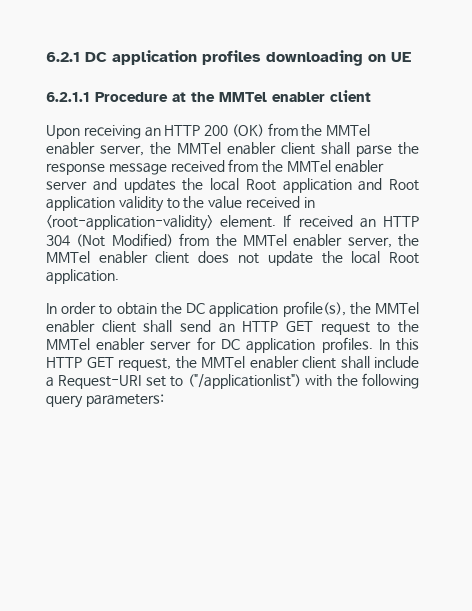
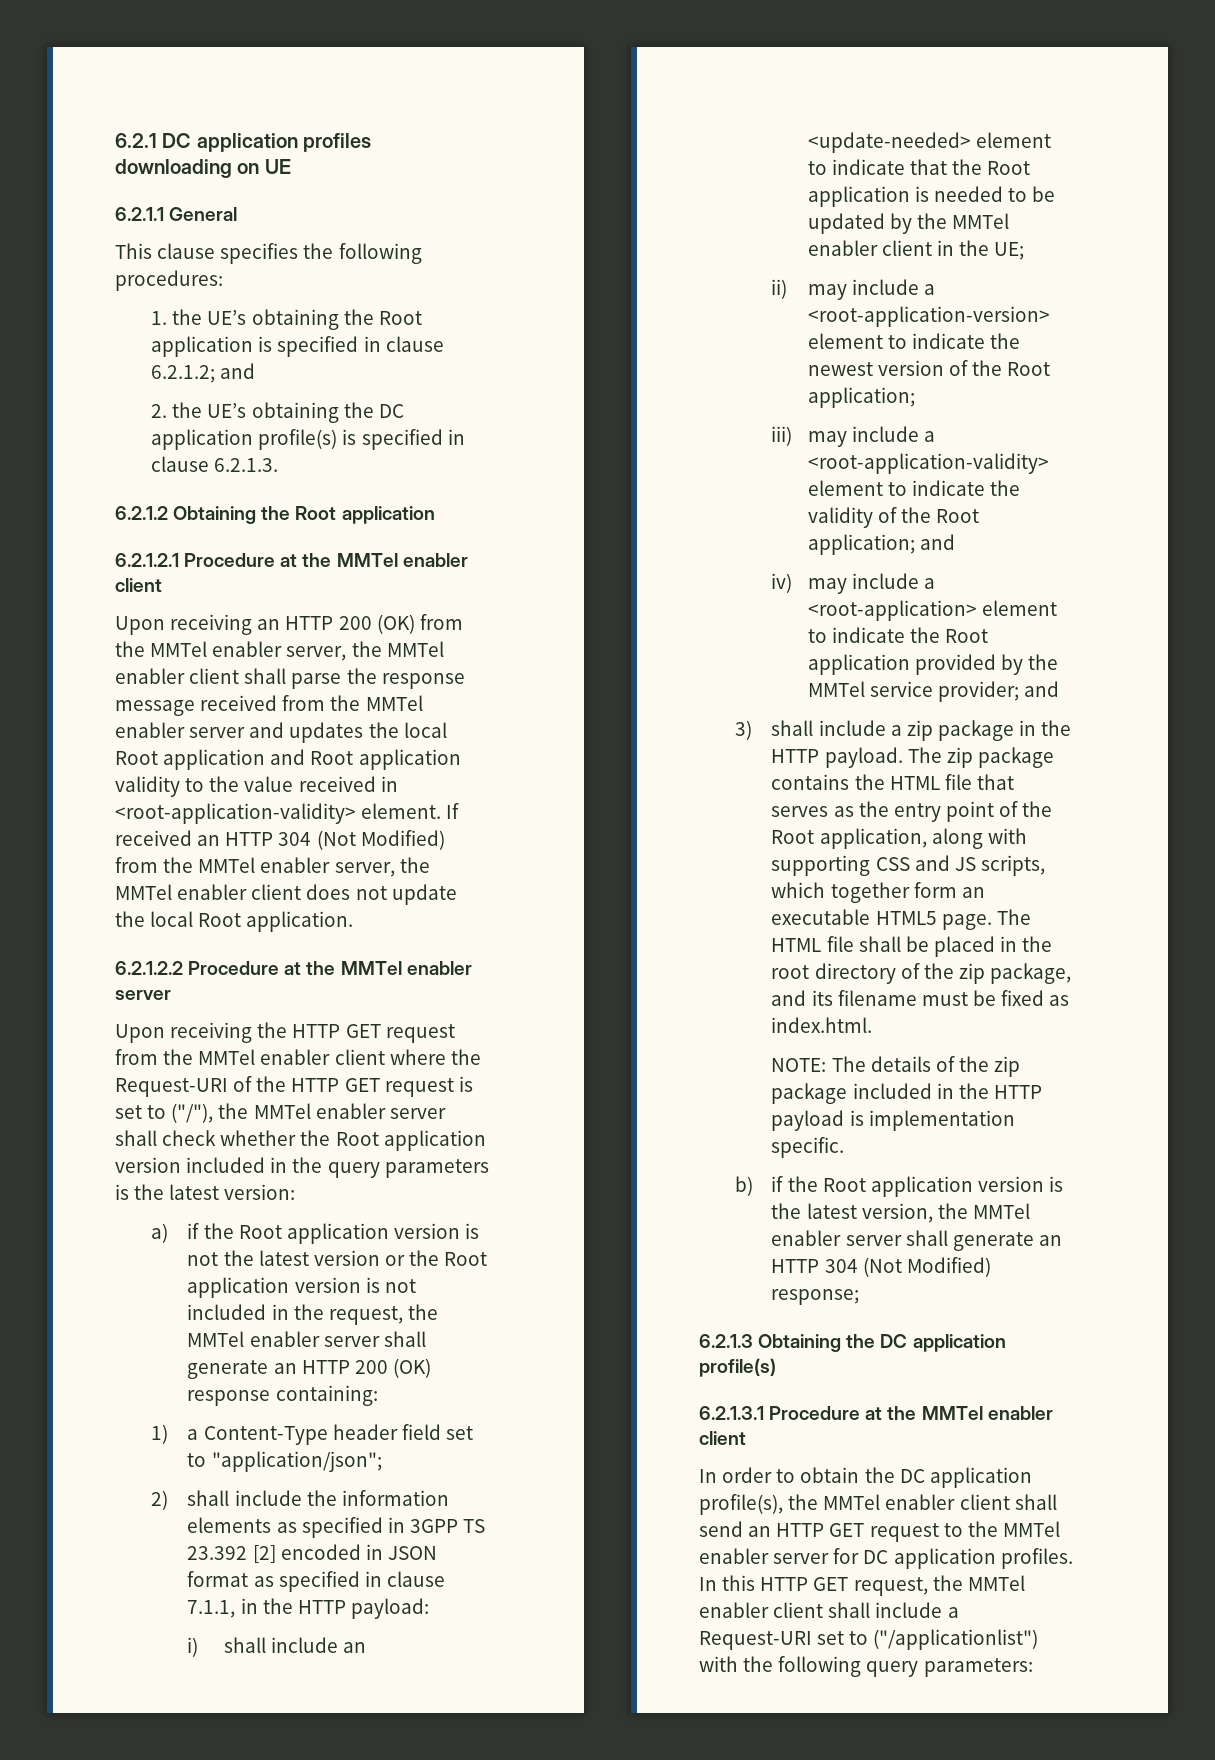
- 6.2.1.1 Procedure at the MMTel enabler client
+ 6.2.1.1 General
+ This clause specifies the following procedures:
+ 1. the UE’s obtaining the Root application is specified in clause 6.2.1.2; and
+ 2. the UE’s obtaining the DC application profile(s) is specified in clause 6.2.1.3.
+ 6.2.1.2 Obtaining the Root application
+ 6.2.1.2.1 Procedure at the MMTel enabler client
+ 6.2.1.2.2 Procedure at the MMTel enabler server
+ Upon receiving the HTTP GET request from the MMTel enabler client where the Request-URI of the HTTP GET request is set to ("/"), the MMTel enabler server shall check whether the Root application version included in the query parameters is the latest version:
+ a) if the Root application version is not the latest version or the Root application version is not included in the request, the MMTel enabler server shall generate an HTTP 200 (OK) response containing:
+ 1) a Content-Type header field set to "application/json";
+ 2) shall include the information elements as specified in 3GPP TS 23.392 [2] encoded in JSON format as specified in clause 7.1.1, in the HTTP payload:
+ i) shall include an <update-needed> element to indicate that the Root application is needed to be updated by the MMTel enabler client in the UE;
+ ii) may include a <root-application-version> element to indicate the newest version of the Root application;
+ iii) may include a <root-application-validity> element to indicate the validity of the Root application; and
+ iv) may include a <root-application> element to indicate the Root application provided by the MMTel service provider; and
+ 3) shall include a zip package in the HTTP payload. The zip package contains the HTML file that serves as the entry point of the Root application, along with supporting CSS and JS scripts, which together form an executable HTML5 page. The HTML file shall be placed in the root directory of the zip package, and its filename must be fixed as index.html.
+ NOTE: The details of the zip package included in the HTTP payload is implementation specific.
+ b) if the Root application version is the latest version, the MMTel enabler server shall generate an HTTP 304 (Not Modified) response;
+ 6.2.1.3 Obtaining the DC application profile(s)
+ 6.2.1.3.1 Procedure at the MMTel enabler client

